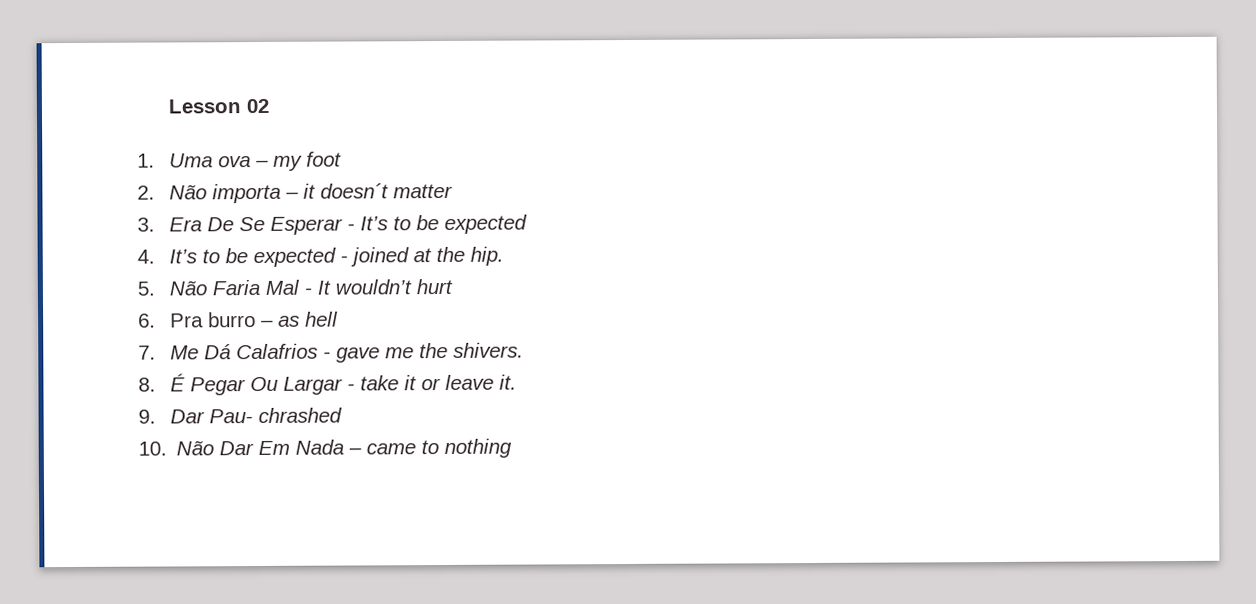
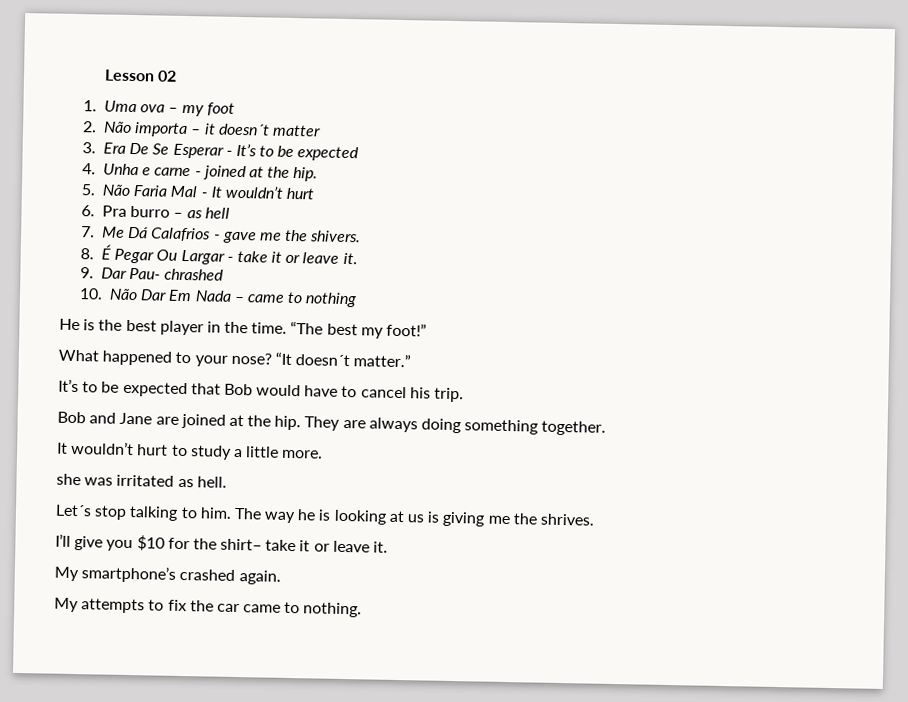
- 4. It’s to be expected - joined at the hip.
+ 4. Unha e carne - joined at the hip.
+ He is the best player in the time. “The best my foot!”
+ What happened to your nose? “It doesn´t matter.”
+ It’s to be expected that Bob would have to cancel his trip.
+ Bob and Jane are joined at the hip. They are always doing something together.
+ It wouldn’t hurt to study a little more.
+ she was irritated as hell.
+ Let´s stop talking to him. The way he is looking at us is giving me the shrives.
+ I’ll give you $10 for the shirt– take it or leave it.
+ My smartphone’s crashed again.
+ My attempts to fix the car came to nothing.

